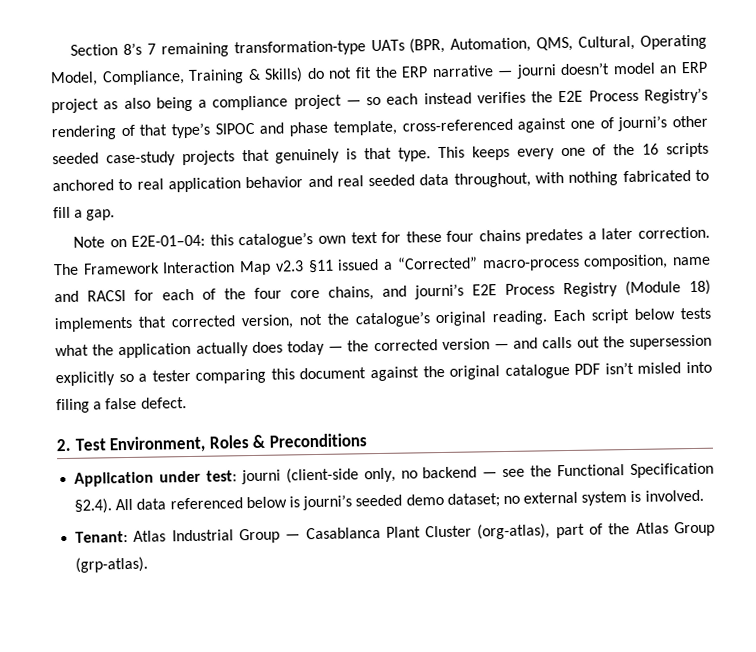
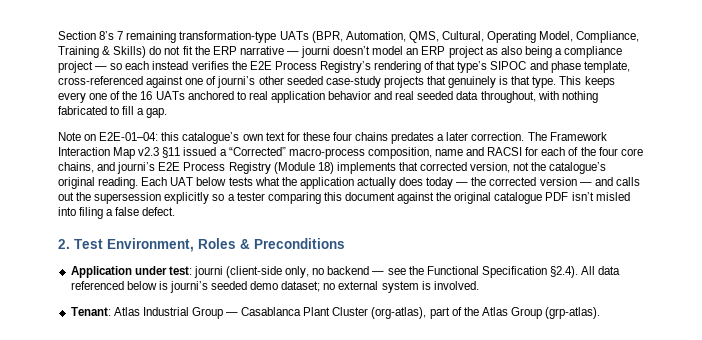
- This keeps every one of the 16 scripts anchored to real application behavior and real seeded data throughout, with nothing fabricated to fill a gap.
+ This keeps every one of the 16 UATs anchored to real application behavior and real seeded data throughout, with nothing fabricated to fill a gap.
- Each script below tests what the application actually does today — the corrected version — and calls out the supersession explicitly so a tester comparing this document against the original catalogue PDF isn’t misled into filing a false defect.
+ Each UAT below tests what the application actually does today — the corrected version — and calls out the supersession explicitly so a tester comparing this document against the original catalogue PDF isn’t misled into filing a false defect.

